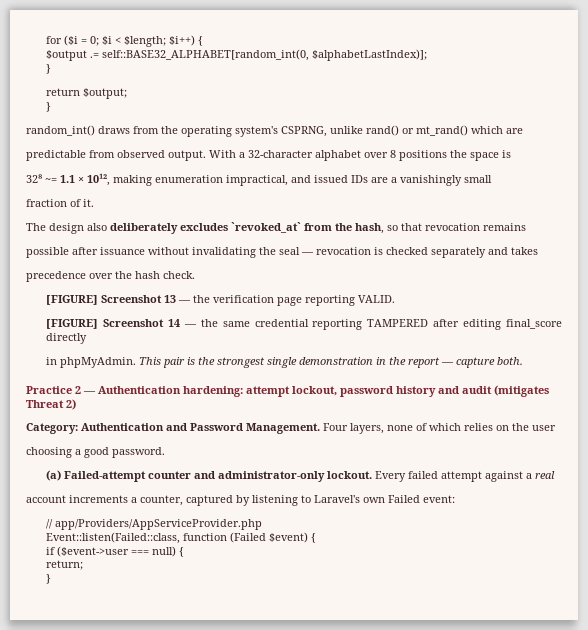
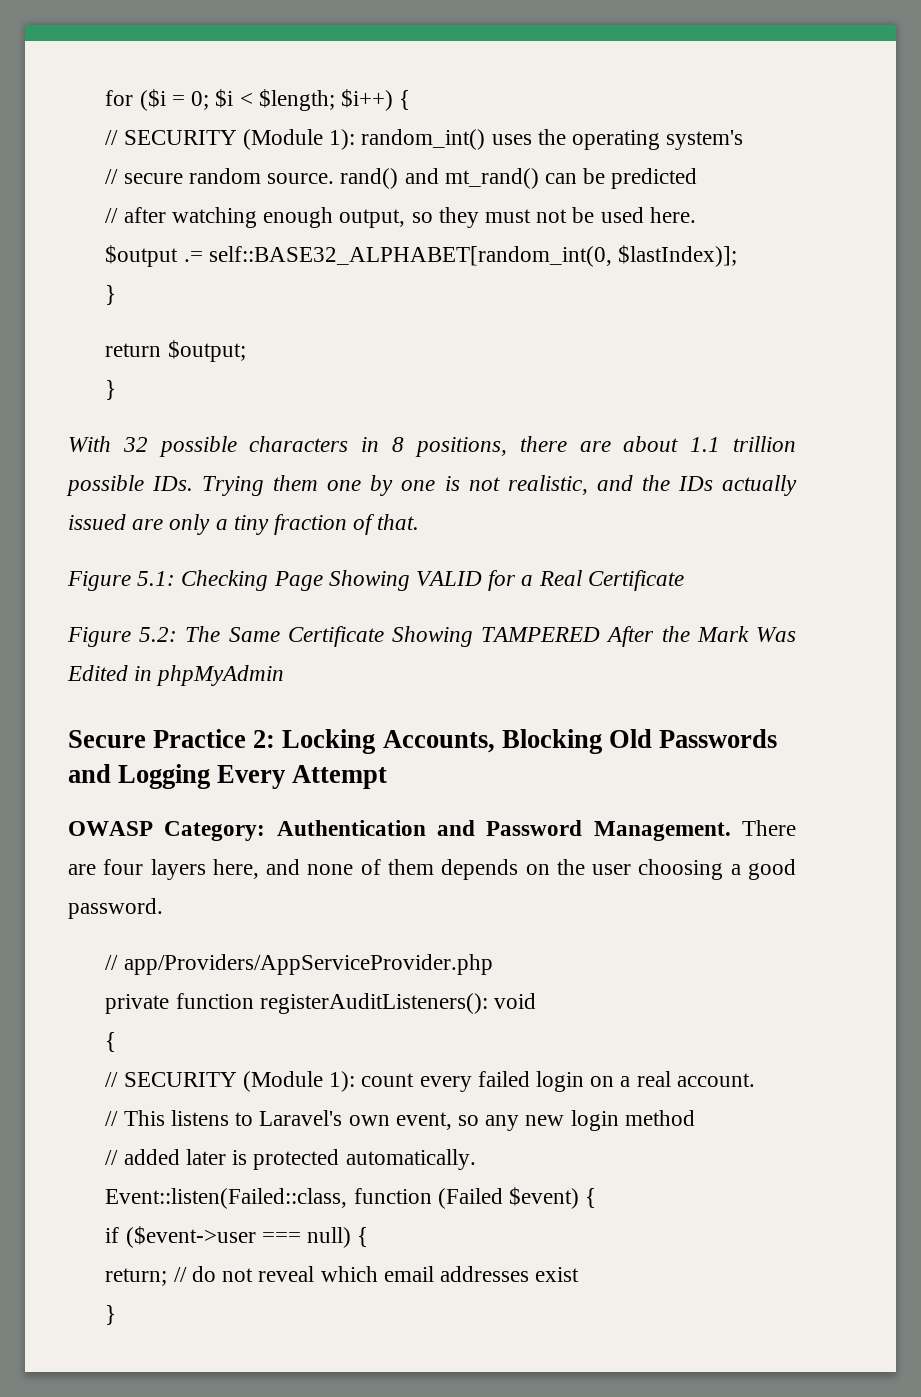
+ // SECURITY (Module 1): random_int() uses the operating system's
+ // secure random source. rand() and mt_rand() can be predicted
+ // after watching enough output, so they must not be used here.
- $output .= self::BASE32_ALPHABET[random_int(0, $alphabetLastIndex)];
+ $output .= self::BASE32_ALPHABET[random_int(0, $lastIndex)];
- random_int() draws from the operating system's CSPRNG, unlike rand() or mt_rand() which are
- predictable from observed output. With a 32-character alphabet over 8 positions the space is
- 32⁸ ~= 1.1 × 10¹², making enumeration impractical, and issued IDs are a vanishingly small
- fraction of it.
- The design also deliberately excludes `revoked_at` from the hash, so that revocation remains
- possible after issuance without invalidating the seal — revocation is checked separately and takes
- precedence over the hash check.
- [FIGURE] Screenshot 13 — the verification page reporting VALID.
- [FIGURE] Screenshot 14 — the same credential reporting TAMPERED after editing final_score directly
- in phpMyAdmin. This pair is the strongest single demonstration in the report — capture both.
- Practice 2 — Authentication hardening: attempt lockout, password history and audit (mitigates Threat 2)
- Category: Authentication and Password Management.
+ With 32 possible characters in 8 positions, there are about 1.1 trillion possible IDs. Trying them one by one is not realistic, and the IDs actually issued are only a tiny fraction of that.
+ Figure 5.1: Checking Page Showing VALID for a Real Certificate
+ Figure 5.2: The Same Certificate Showing TAMPERED After the Mark Was Edited in phpMyAdmin
+ Secure Practice 2: Locking Accounts, Blocking Old Passwords and Logging Every Attempt
+ OWASP Category: Authentication and Password Management.
- Four layers, none of which relies on the user
- choosing a good password.
+ There are four layers here, and none of them depends on the user choosing a good password.
- (a) Failed-attempt counter and administrator-only lockout. Every failed attempt against a real
- account increments a counter, captured by listening to Laravel's own Failed event:
  // app/Providers/AppServiceProvider.php
+ private function registerAuditListeners(): void
+ {
+ // SECURITY (Module 1): count every failed login on a real account.
+ // This listens to Laravel's own event, so any new login method
+ // added later is protected automatically.
- return;
+ return; // do not reveal which email addresses exist

